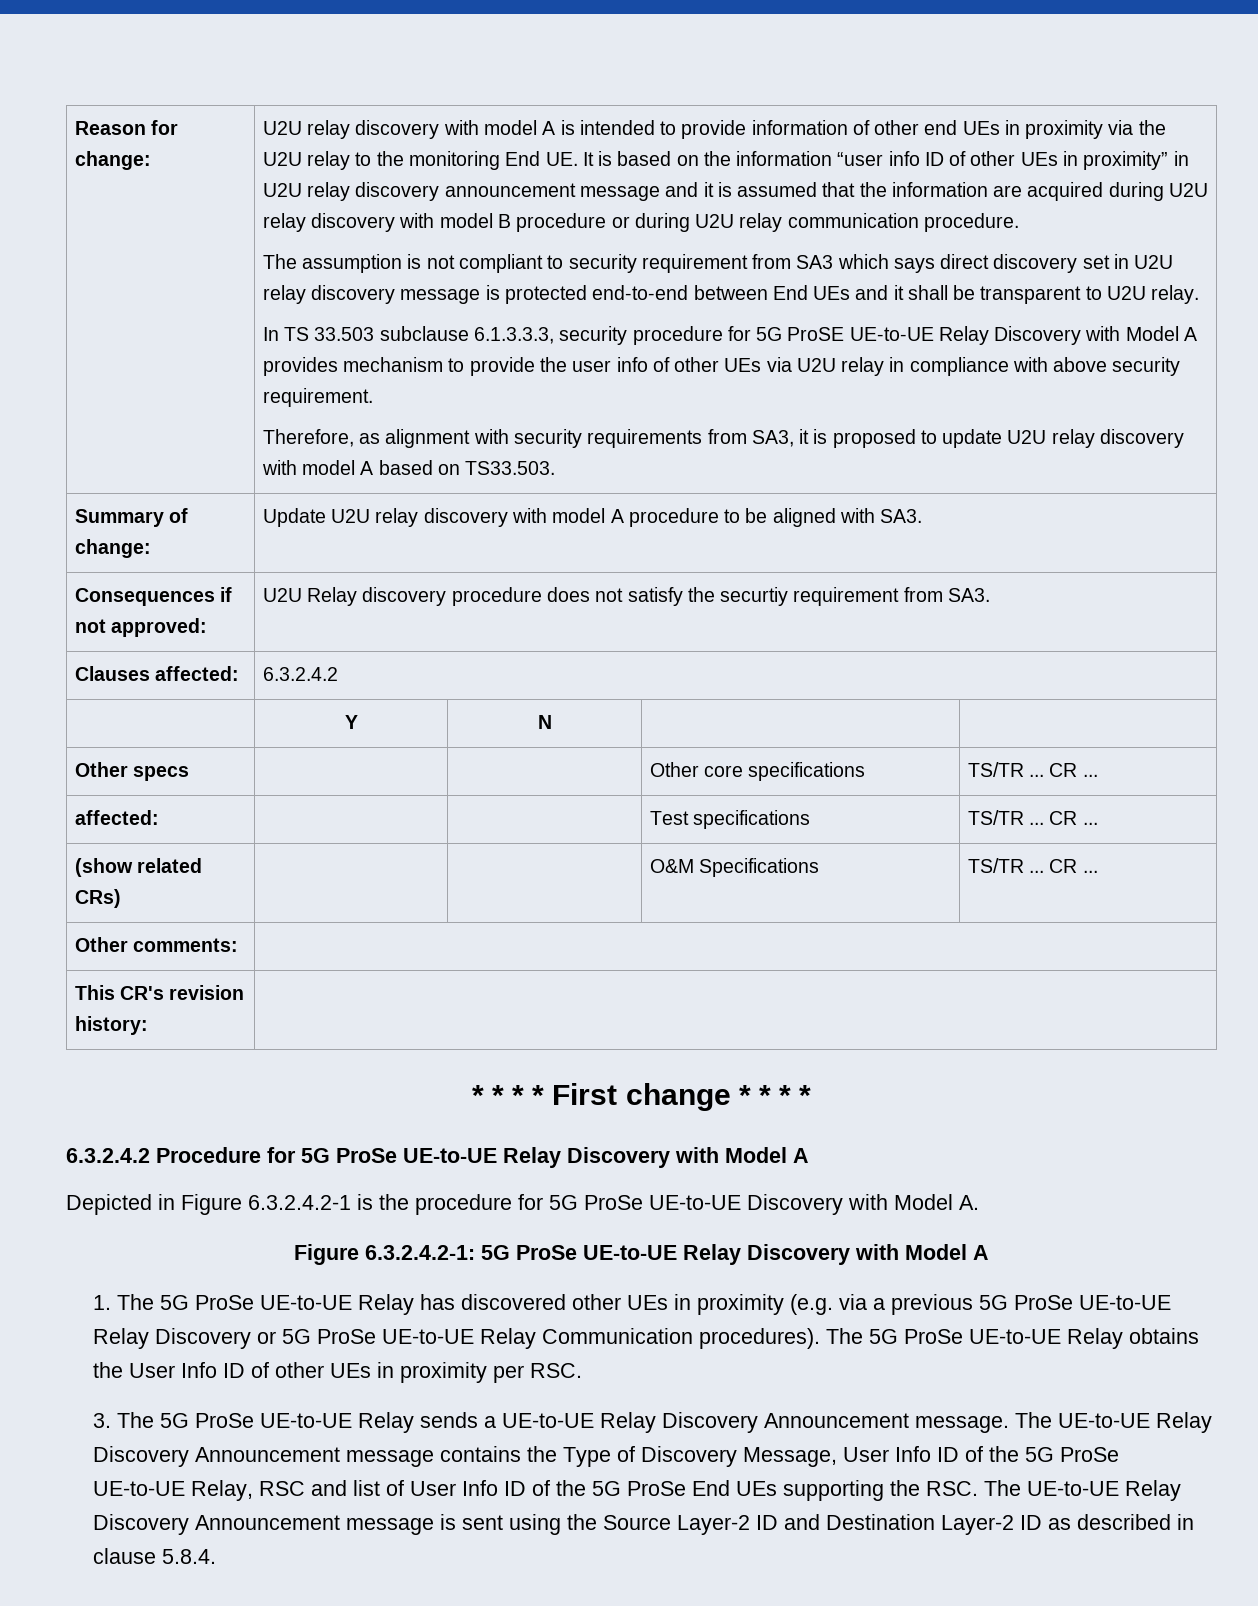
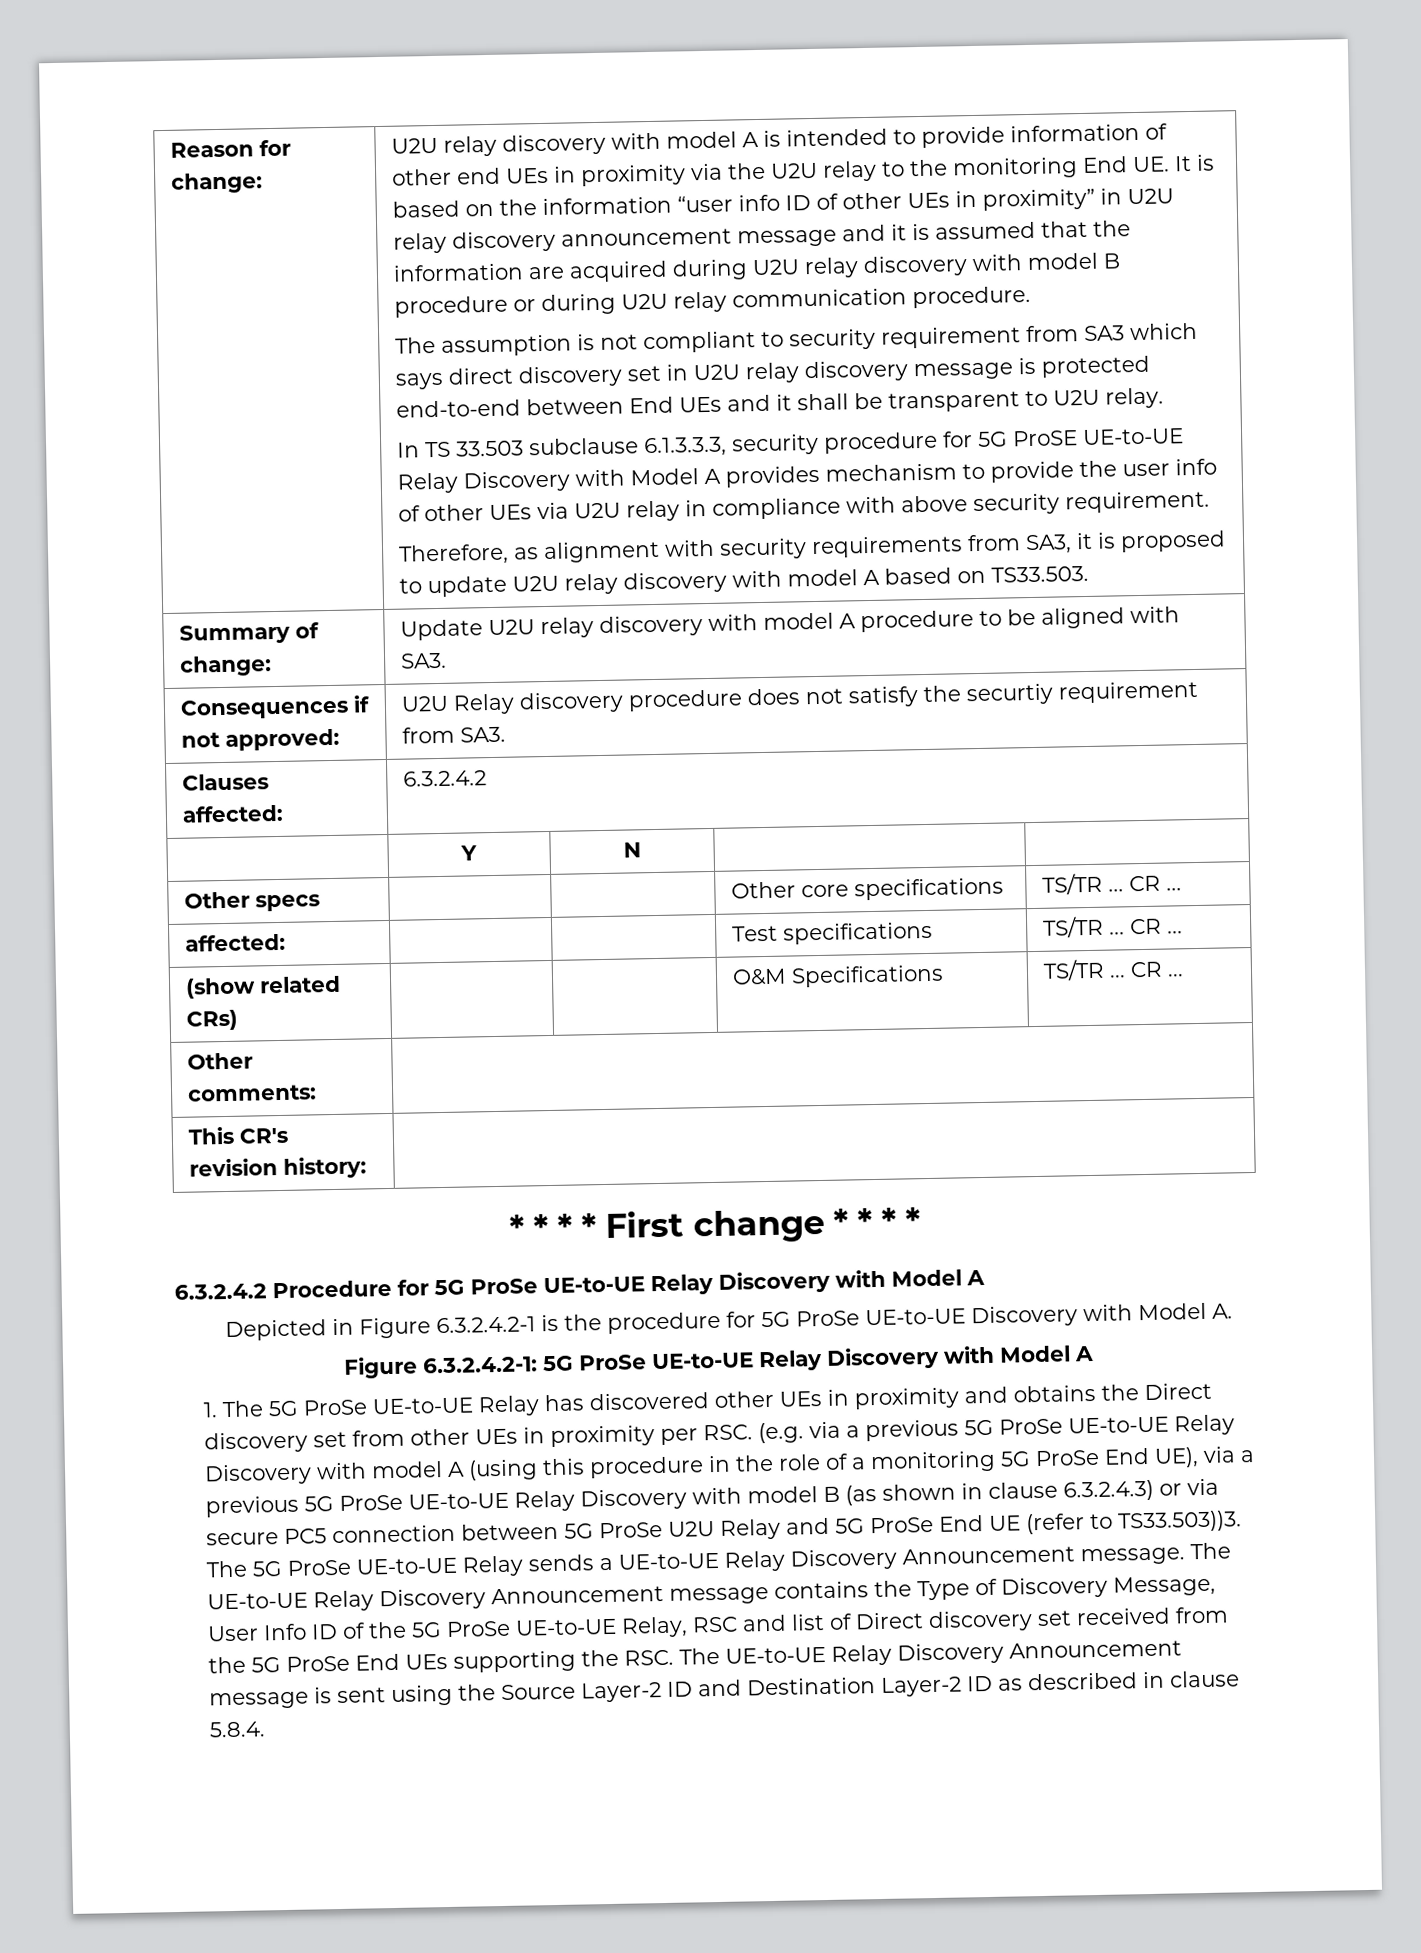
- 1. The 5G ProSe UE-to-UE Relay has discovered other UEs in proximity (e.g. via a previous 5G ProSe UE-to-UE Relay Discovery or 5G ProSe UE-to-UE Relay Communication procedures). The 5G ProSe UE-to-UE Relay obtains the User Info ID of other UEs in proximity per RSC.
- 3. The 5G ProSe UE-to-UE Relay sends a UE-to-UE Relay Discovery Announcement message.
+ 1. The 5G ProSe UE-to-UE Relay has discovered other UEs in proximity and obtains the Direct discovery set from other UEs in proximity per RSC. (e.g. via a previous 5G ProSe UE-to-UE Relay Discovery with model A (using this procedure in the role of a monitoring 5G ProSe End UE), via a previous 5G ProSe UE-to-UE Relay Discovery with model B (as shown in clause 6.3.2.4.3) or via secure PC5 connection between 5G ProSe U2U Relay and 5G ProSe End UE (refer to TS33.503))3. The 5G ProSe UE-to-UE Relay sends a UE-to-UE Relay Discovery Announcement message.
- The UE-to-UE Relay Discovery Announcement message contains the Type of Discovery Message, User Info ID of the 5G ProSe UE-to-UE Relay, RSC and list of User Info ID of the 5G ProSe End UEs supporting the RSC. The UE-to-UE Relay Discovery Announcement message is sent using the Source Layer-2 ID and Destination Layer-2 ID as described in clause 5.8.4.
+ The UE-to-UE Relay Discovery Announcement message contains the Type of Discovery Message, User Info ID of the 5G ProSe UE-to-UE Relay, RSC and list of Direct discovery set received from the 5G ProSe End UEs supporting the RSC. The UE-to-UE Relay Discovery Announcement message is sent using the Source Layer-2 ID and Destination Layer-2 ID as described in clause 5.8.4.

